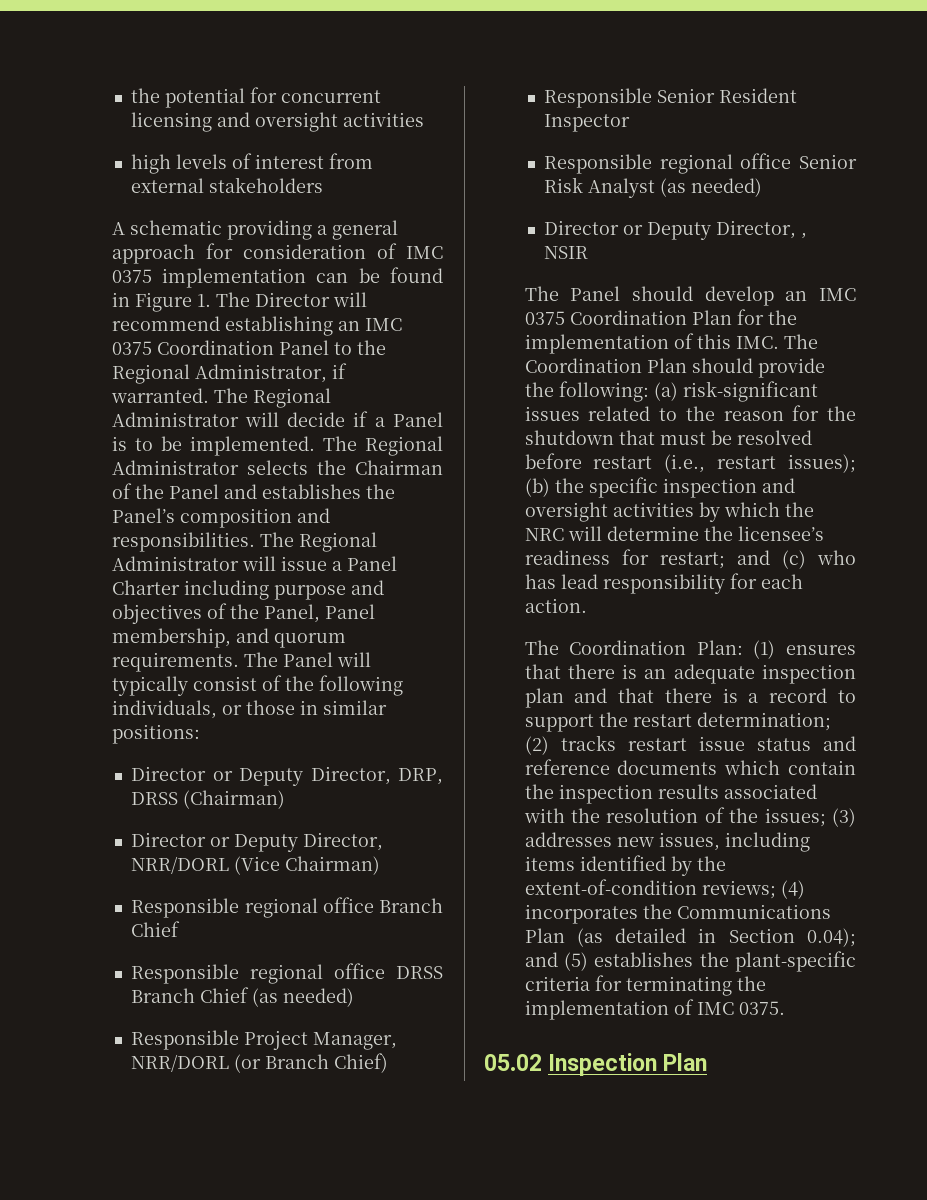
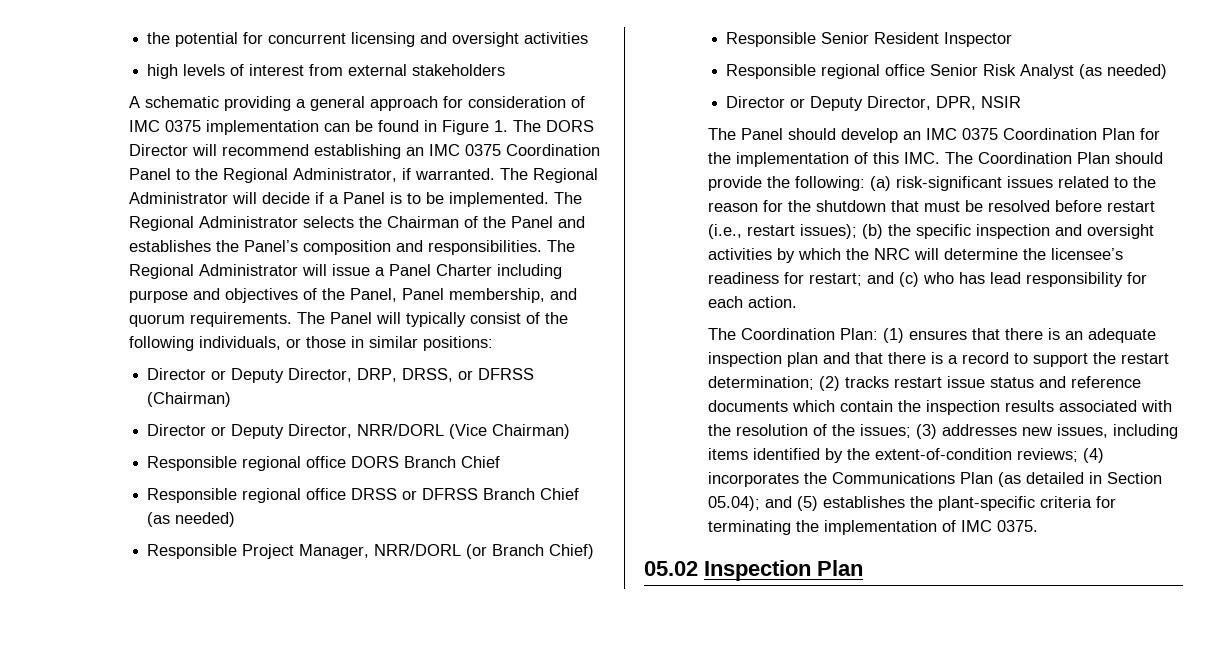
- A schematic providing a general approach for consideration of IMC 0375 implementation can be found in Figure 1. The Director will recommend establishing an IMC 0375 Coordination Panel to the Regional Administrator, if warranted.
+ A schematic providing a general approach for consideration of IMC 0375 implementation can be found in Figure 1. The DORS Director will recommend establishing an IMC 0375 Coordination Panel to the Regional Administrator, if warranted.
- Director or Deputy Director, DRP, DRSS (Chairman)
+ Director or Deputy Director, DRP, DRSS, or DFRSS (Chairman)
- Responsible regional office Branch Chief
+ Responsible regional office DORS Branch Chief
- Responsible regional office DRSS Branch Chief (as needed)
+ Responsible regional office DRSS or DFRSS Branch Chief (as needed)
- Director or Deputy Director, , NSIR
+ Director or Deputy Director, DPR, NSIR
- (4) incorporates the Communications Plan (as detailed in Section 0.04);
+ (4) incorporates the Communications Plan (as detailed in Section 05.04);

